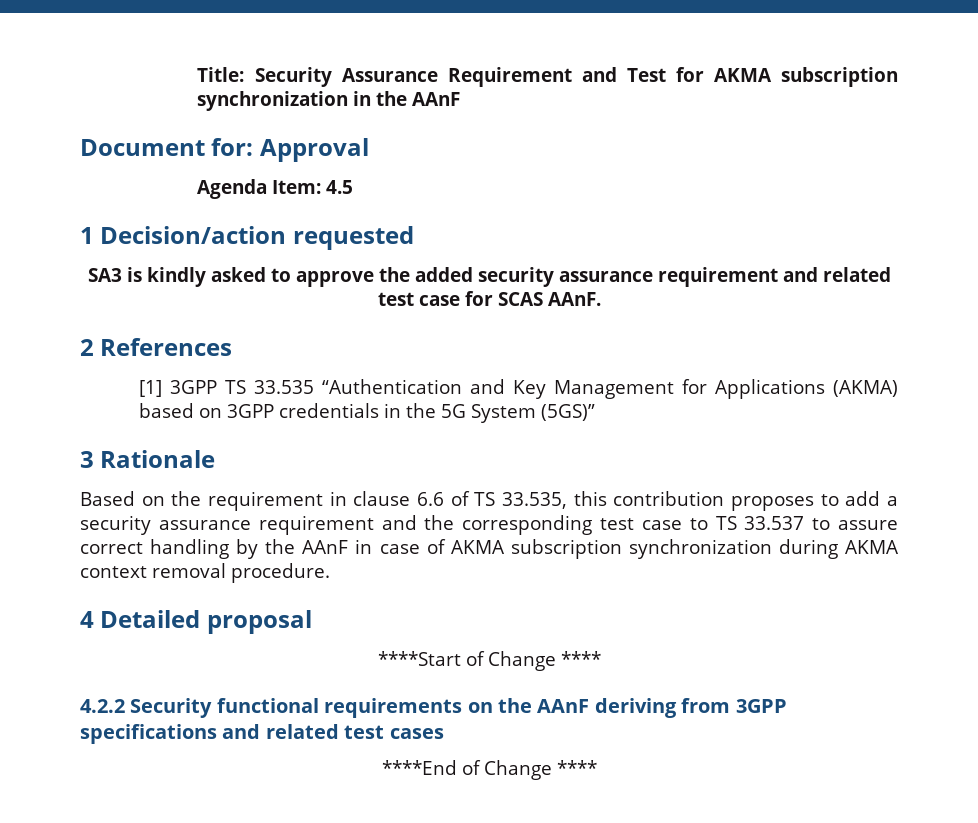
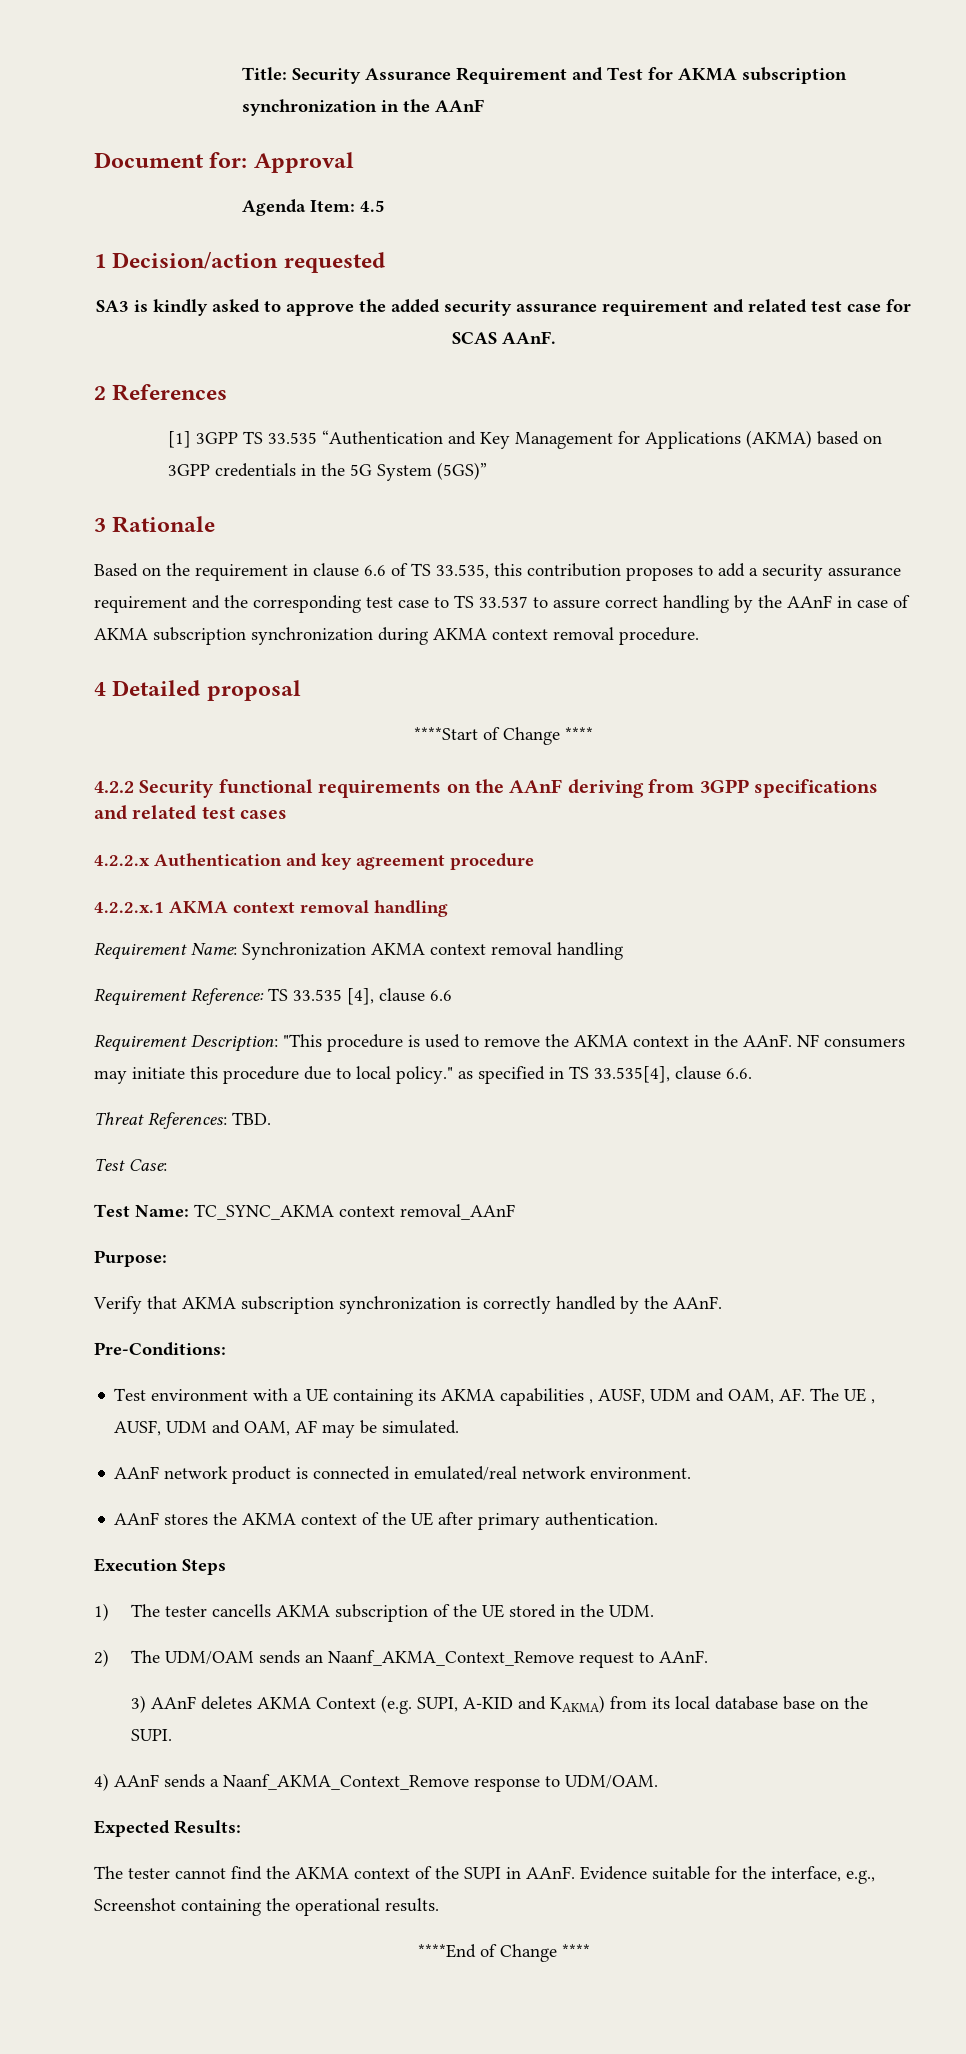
+ 4.2.2.x Authentication and key agreement procedure
+ 4.2.2.x.1 AKMA context removal handling
+ Requirement Name: Synchronization AKMA context removal handling
+ Requirement Reference: TS 33.535 [4], clause 6.6
+ Requirement Description: "This procedure is used to remove the AKMA context in the AAnF. NF consumers may initiate this procedure due to local policy." as specified in TS 33.535[4], clause 6.6.
+ Threat References: TBD.
+ Test Case:
+ Test Name: TC_SYNC_AKMA context removal_AAnF
+ Purpose:
+ Verify that AKMA subscription synchronization is correctly handled by the AAnF.
+ Pre-Conditions:
+ Test environment with a UE containing its AKMA capabilities , AUSF, UDM and OAM, AF. The UE , AUSF, UDM and OAM, AF may be simulated.
+ AAnF network product is connected in emulated/real network environment.
+ AAnF stores the AKMA context of the UE after primary authentication.
+ Execution Steps
+ 1) The tester cancells AKMA subscription of the UE stored in the UDM.
+ 2) The UDM/OAM sends an Naanf_AKMA_Context_Remove request to AAnF.
+ 3) AAnF deletes AKMA Context (e.g. SUPI, A-KID and KAKMA) from its local database base on the SUPI.
+ 4) AAnF sends a Naanf_AKMA_Context_Remove response to UDM/OAM.
+ Expected Results:
+ The tester cannot find the AKMA context of the SUPI in AAnF. Evidence suitable for the interface, e.g., Screenshot containing the operational results.

